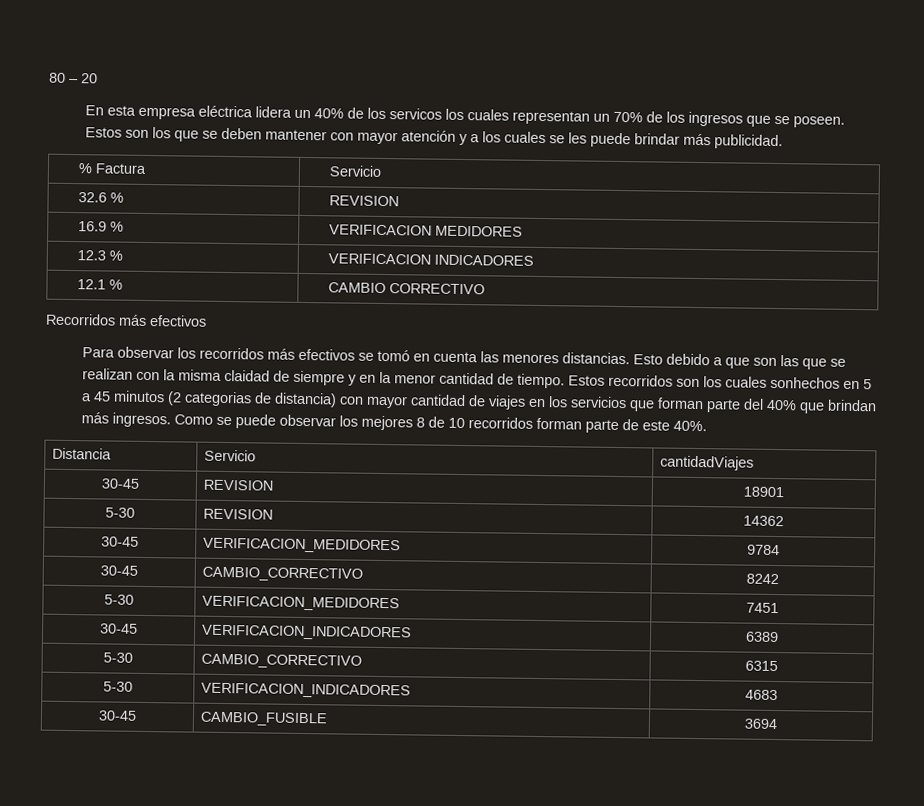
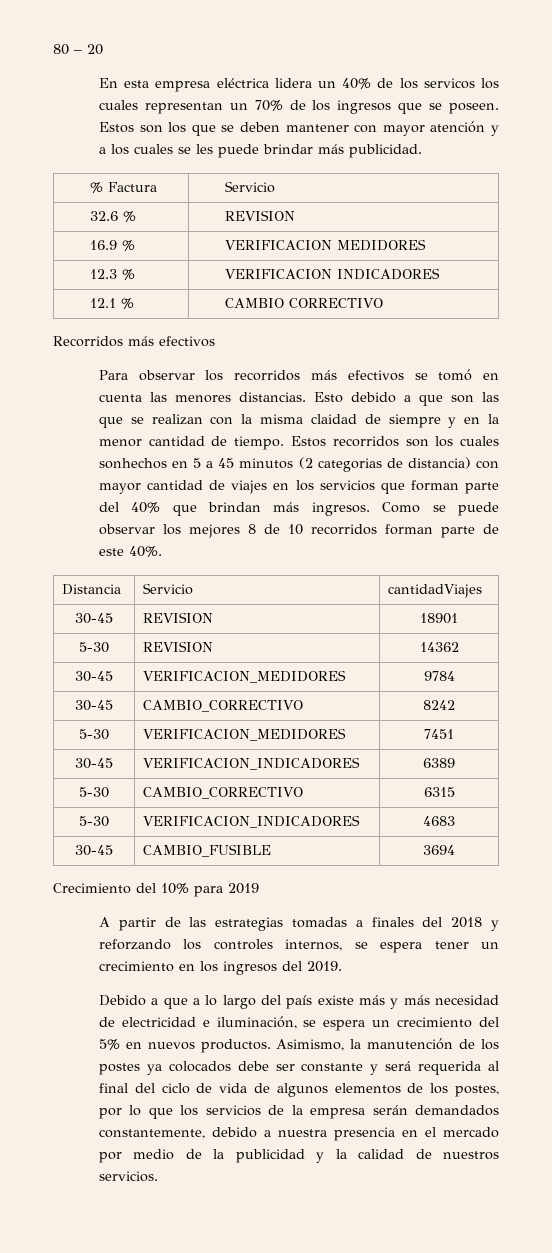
+ Crecimiento del 10% para 2019
+ A partir de las estrategias tomadas a finales del 2018 y reforzando los controles internos, se espera tener un crecimiento en los ingresos del 2019.
+ Debido a que a lo largo del país existe más y más necesidad de electricidad e iluminación, se espera un crecimiento del 5% en nuevos productos. Asimismo, la manutención de los postes ya colocados debe ser constante y será requerida al final del ciclo de vida de algunos elementos de los postes, por lo que los servicios de la empresa serán demandados constantemente, debido a nuestra presencia en el mercado por medio de la publicidad y la calidad de nuestros servicios.

